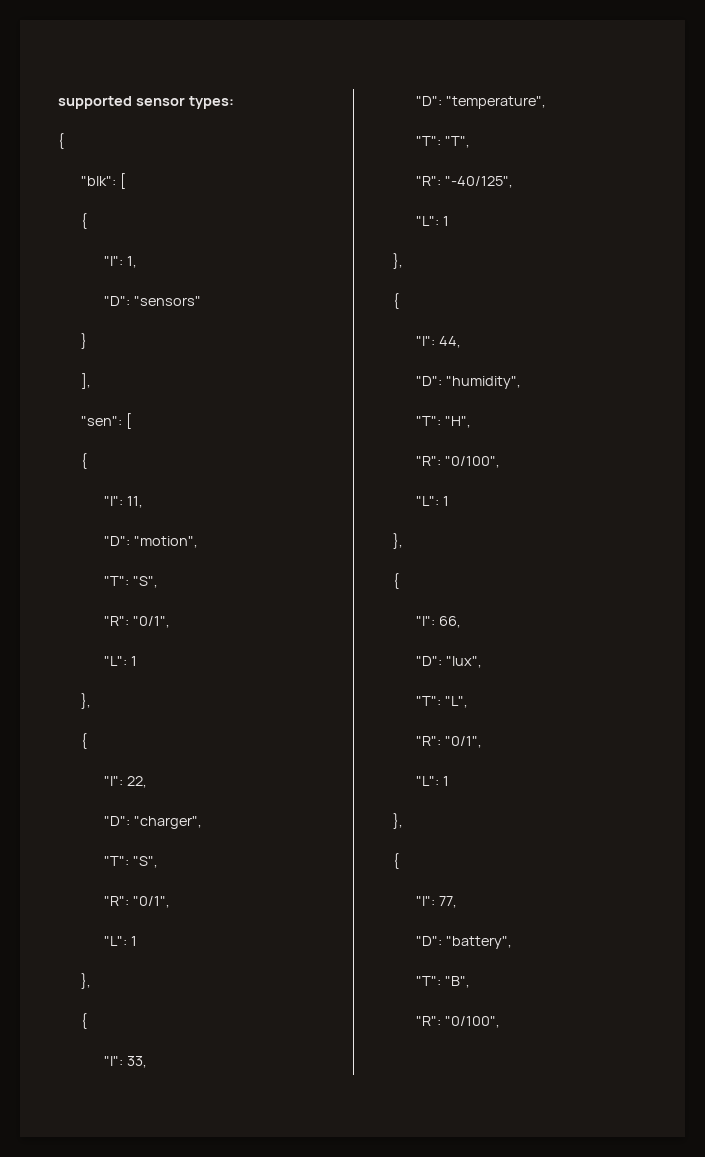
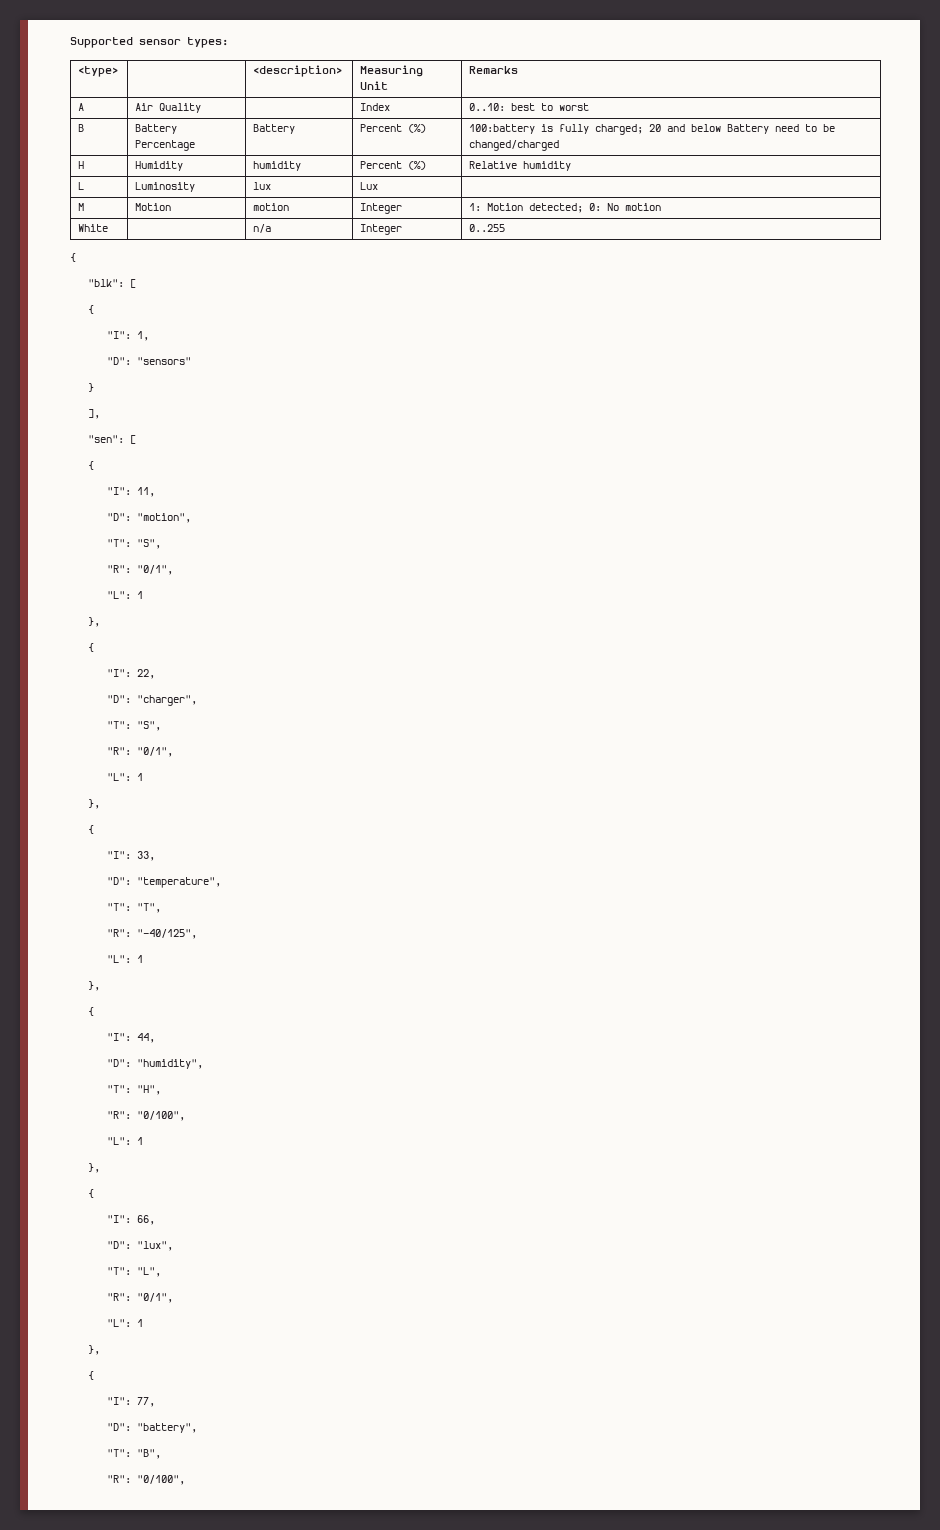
- supported sensor types:
+ Supported sensor types:
+ <type> | | <description> | Measuring Unit | Remarks
+ A | Air Quality | | Index | 0..10: best to worst
+ B | Battery Percentage | Battery | Percent (%) | 100:battery is fully charged; 20 and below Battery need to be changed/charged
+ H | Humidity | humidity | Percent (%) | Relative humidity
+ L | Luminosity | lux | Lux |
+ M | Motion | motion | Integer | 1: Motion detected; 0: No motion
+ White | | n/a | Integer | 0..255

